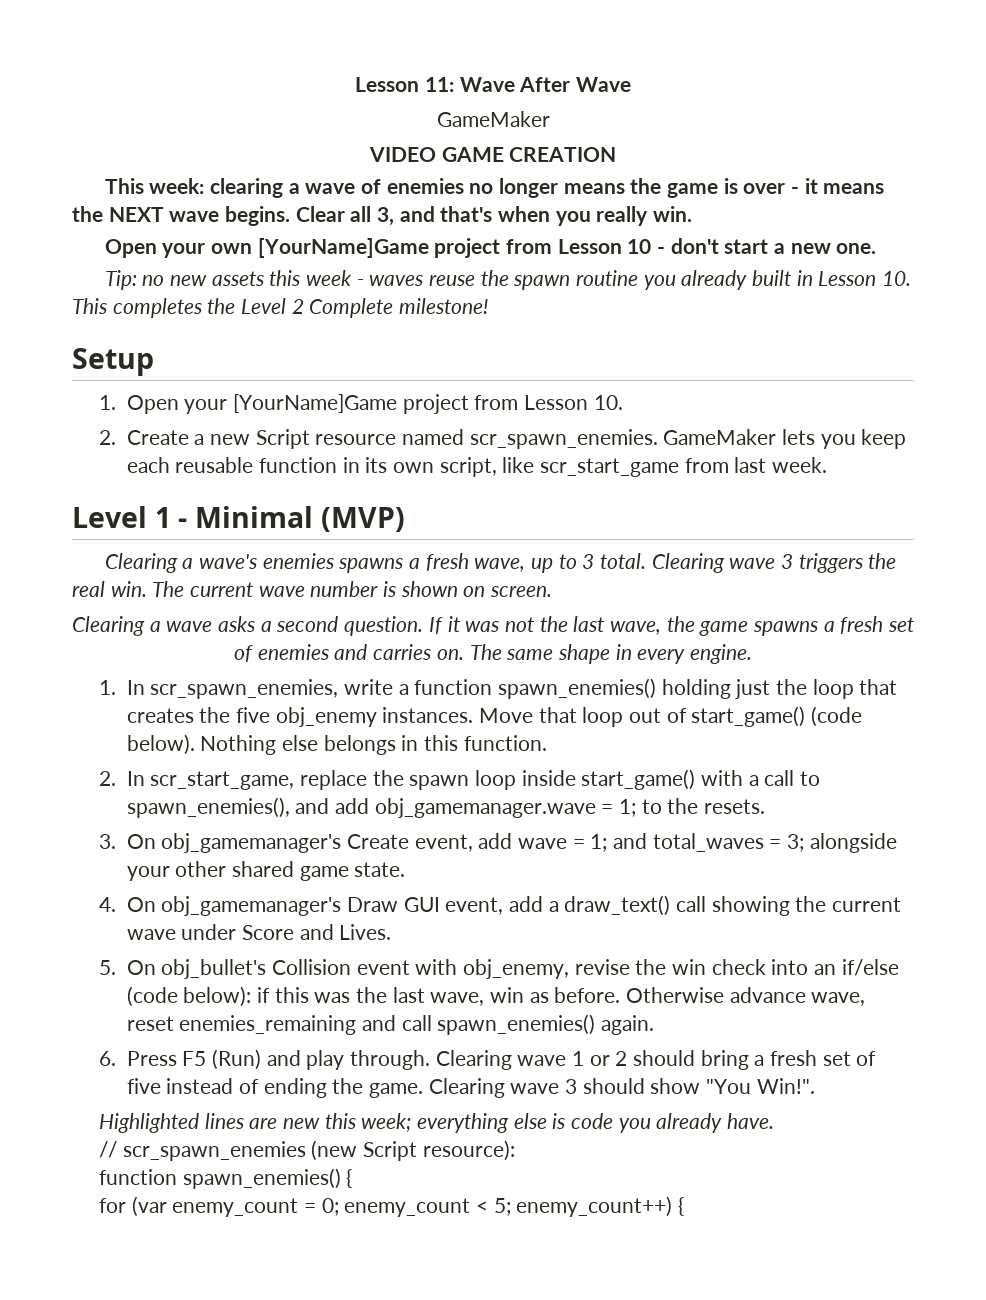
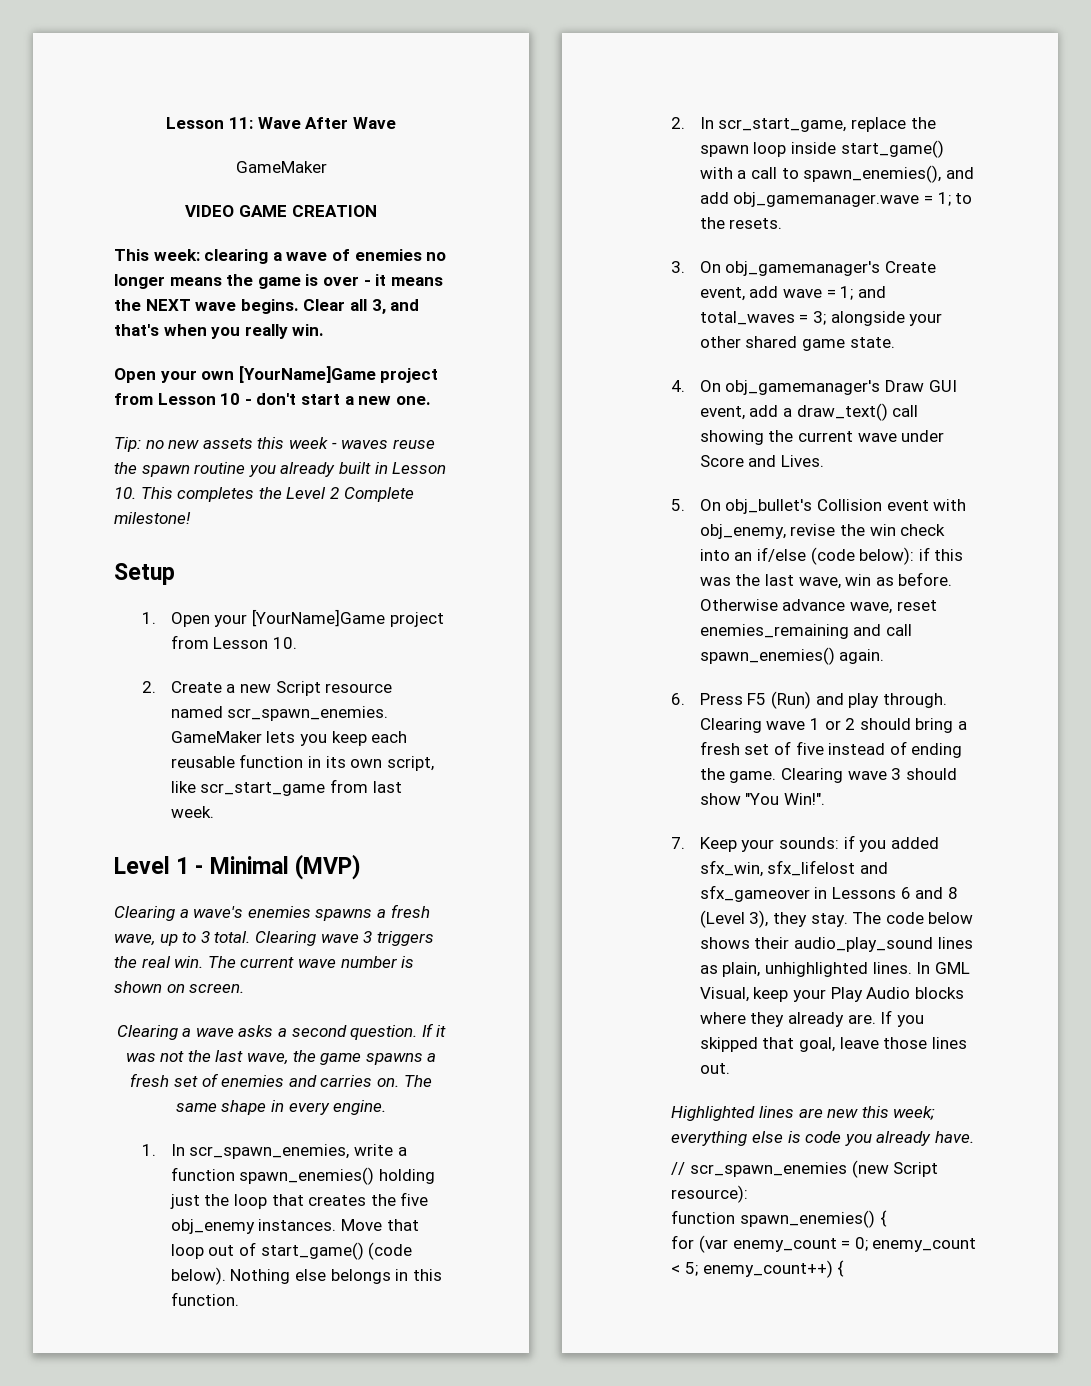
+ 7. Keep your sounds: if you added sfx_win, sfx_lifelost and sfx_gameover in Lessons 6 and 8 (Level 3), they stay. The code below shows their audio_play_sound lines as plain, unhighlighted lines. In GML Visual, keep your Play Audio blocks where they already are. If you skipped that goal, leave those lines out.

